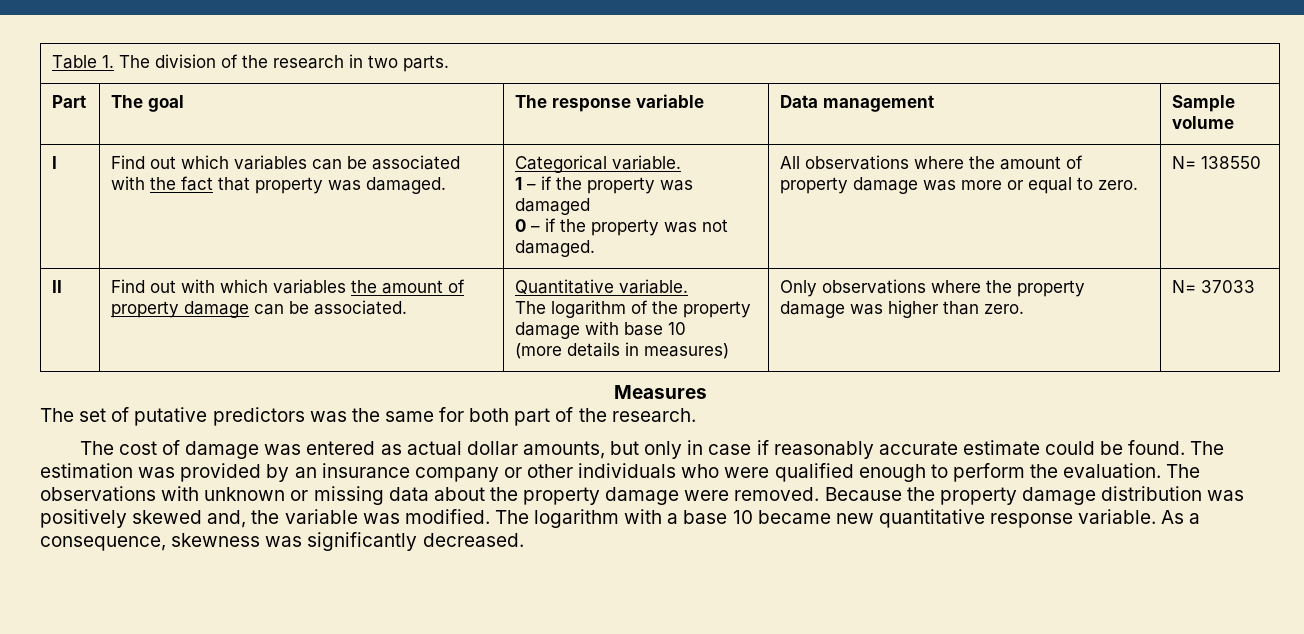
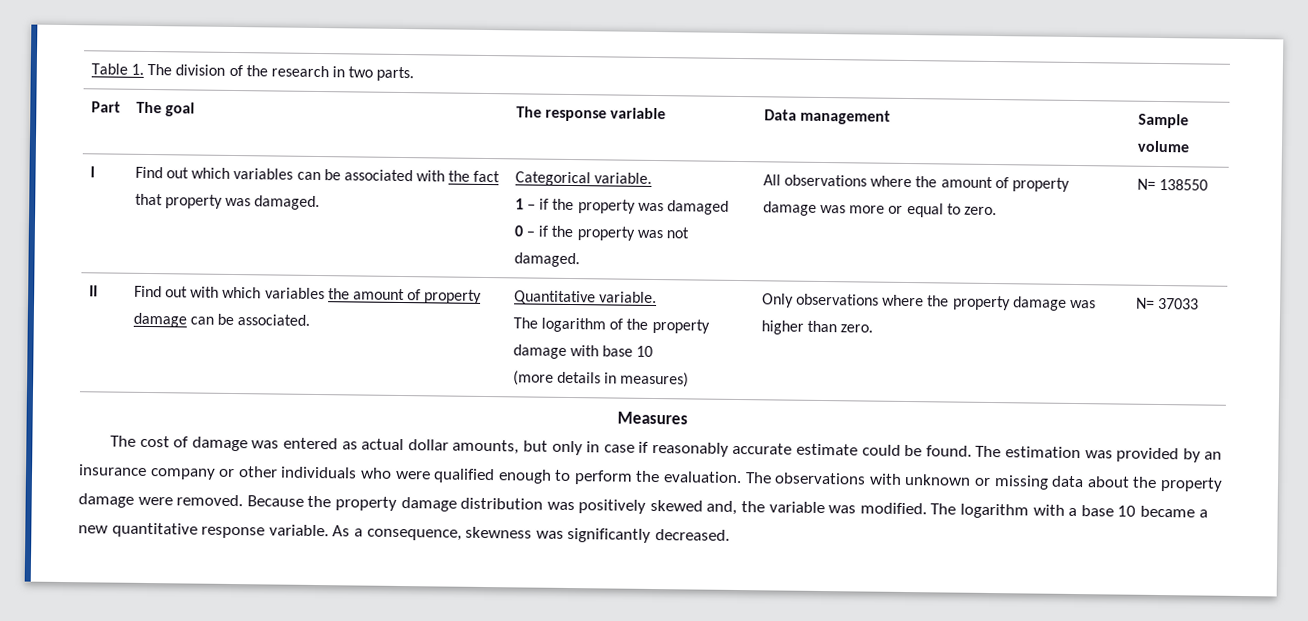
- The set of putative predictors was the same for both part of the research.
- The logarithm with a base 10 became new quantitative response variable.
+ The logarithm with a base 10 became a new quantitative response variable.

